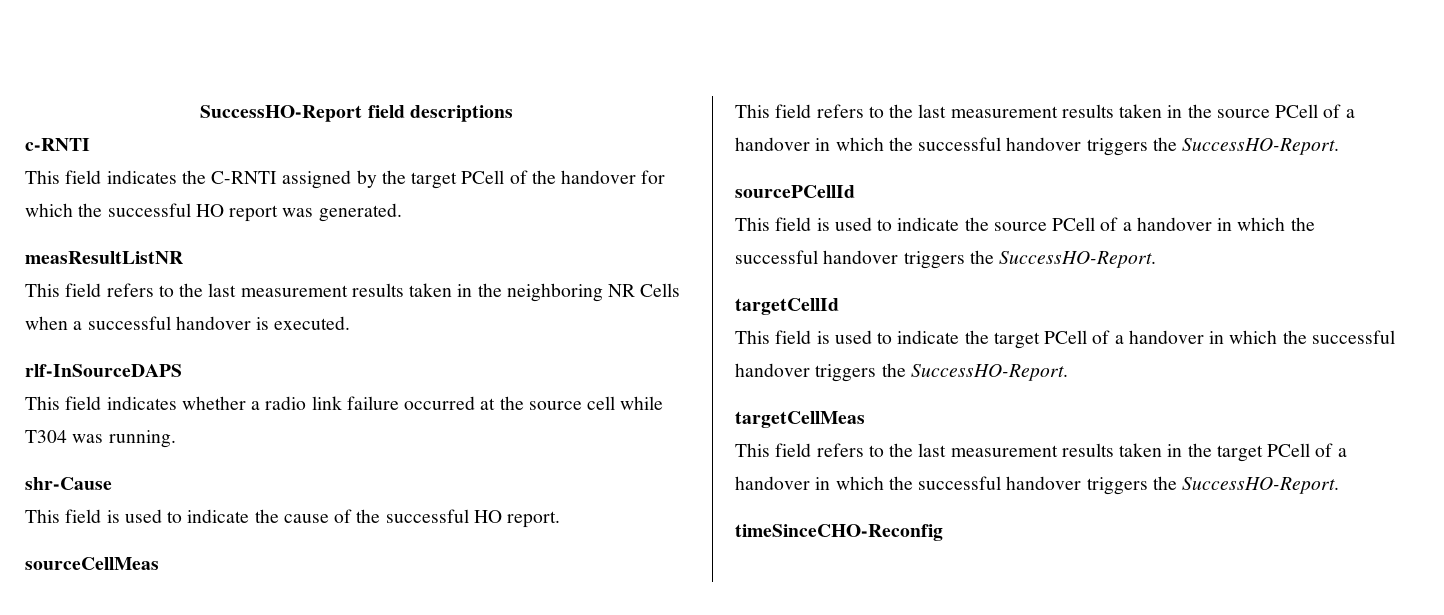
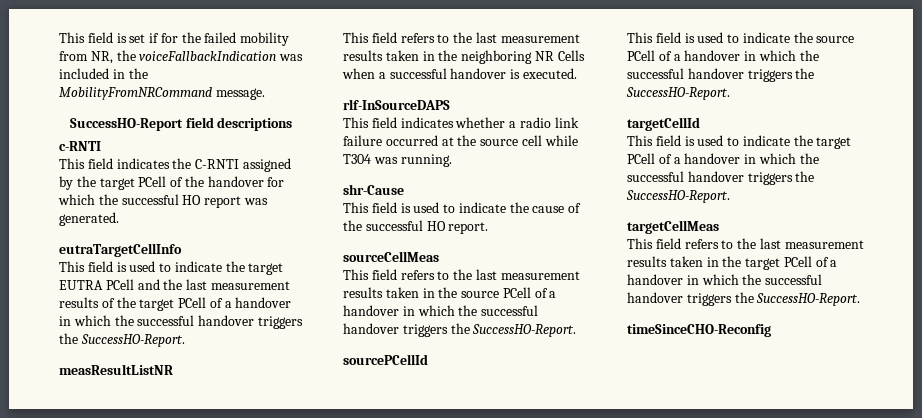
+ This field is set if for the failed mobility from NR, the voiceFallbackIndication was included in the MobilityFromNRCommand message.
+ eutraTargetCellInfo
+ This field is used to indicate the target EUTRA PCell and the last measurement results of the target PCell of a handover in which the successful handover triggers the SuccessHO-Report.

